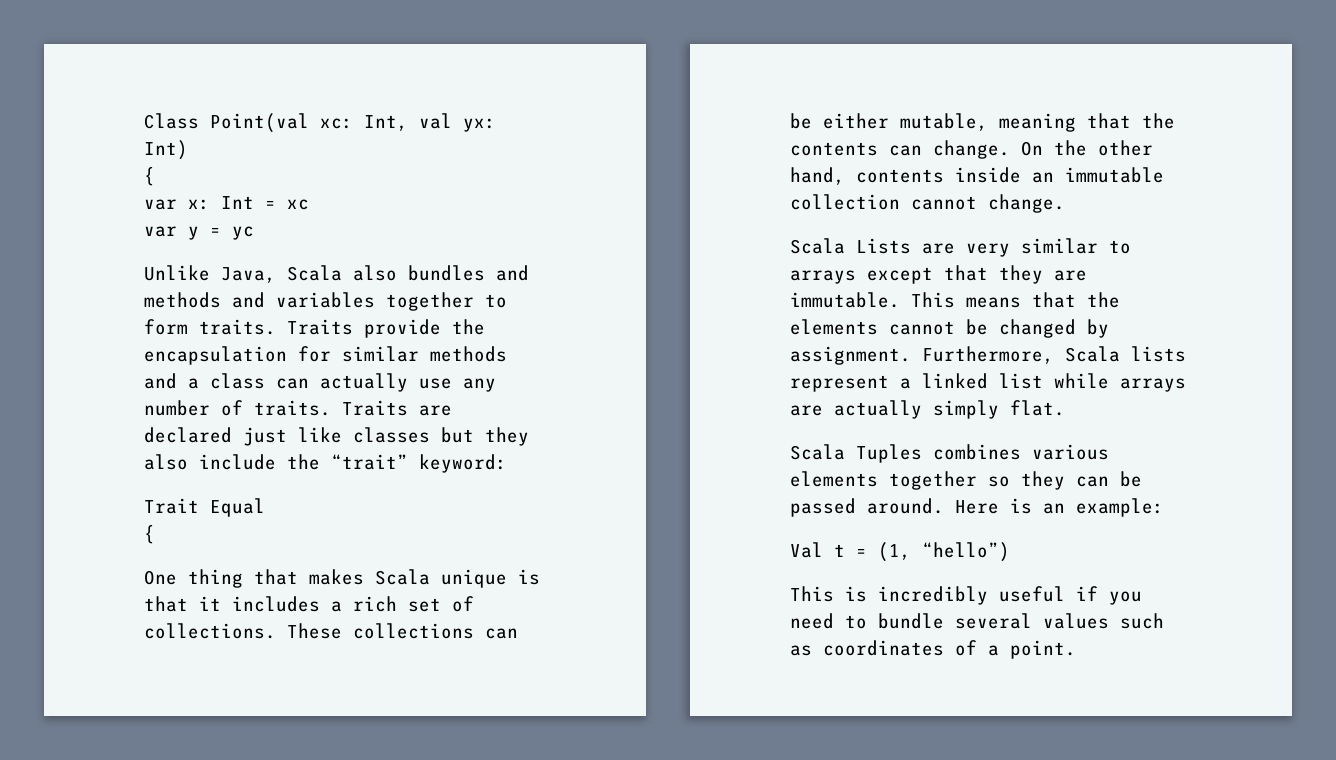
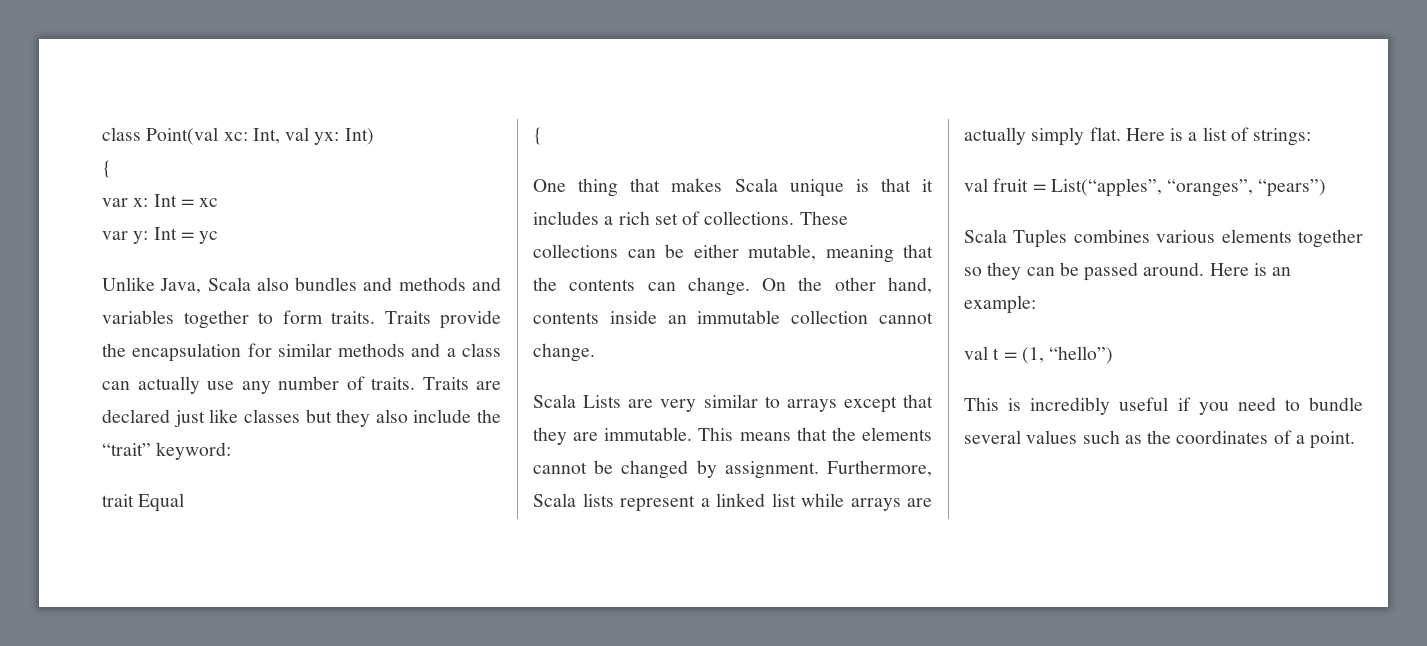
- Class Point(val xc: Int, val yx: Int)
+ class Point(val xc: Int, val yx: Int)
- var y = yc
+ var y: Int = yc
- Trait Equal
+ trait Equal
+ Here is a list of strings:
+ val fruit = List(“apples”, “oranges”, “pears”)
- Val t = (1, “hello”)
+ val t = (1, “hello”)
- This is incredibly useful if you need to bundle several values such as coordinates of a point.
+ This is incredibly useful if you need to bundle several values such as the coordinates of a point.

